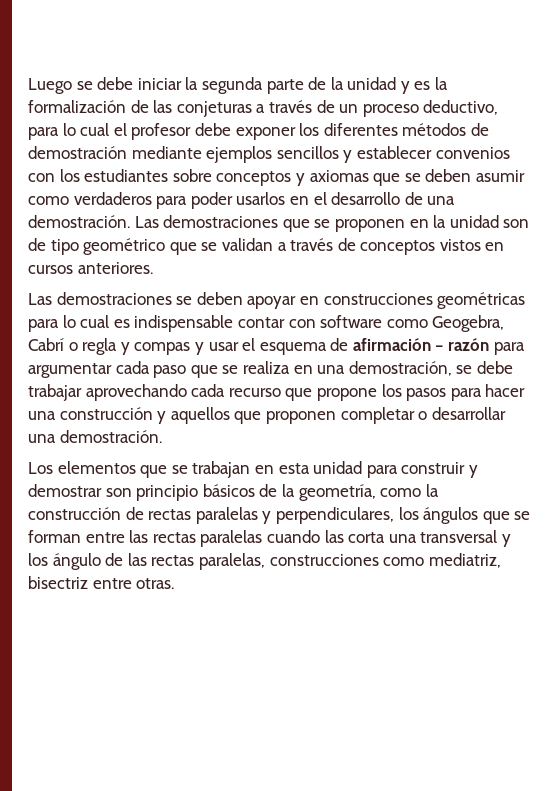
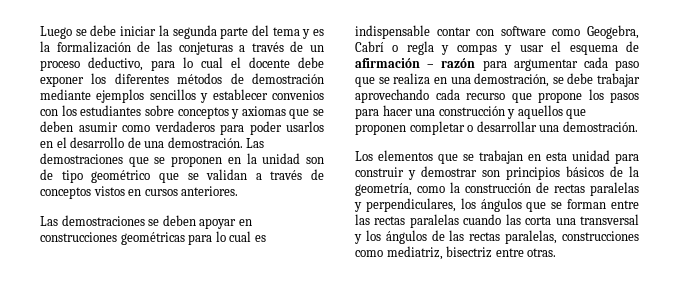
- Luego se debe iniciar la segunda parte de la unidad y es la formalización de las conjeturas a través de un proceso deductivo, para lo cual el profesor debe exponer los diferentes métodos de demostración mediante ejemplos sencillos y establecer convenios con los estudiantes sobre conceptos y axiomas que se deben asumir como verdaderos para poder usarlos en el desarrollo de una demostración.
+ Luego se debe iniciar la segunda parte del tema y es la formalización de las conjeturas a través de un proceso deductivo, para lo cual el docente debe exponer los diferentes métodos de demostración mediante ejemplos sencillos y establecer convenios con los estudiantes sobre conceptos y axiomas que se deben asumir como verdaderos para poder usarlos en el desarrollo de una demostración.
- Los elementos que se trabajan en esta unidad para construir y demostrar son principio básicos de la geometría, como la construcción de rectas paralelas y perpendiculares, los ángulos que se forman entre las rectas paralelas cuando las corta una transversal y los ángulo de las rectas paralelas, construcciones como mediatriz, bisectriz entre otras.
+ Los elementos que se trabajan en esta unidad para construir y demostrar son principios básicos de la geometría, como la construcción de rectas paralelas y perpendiculares, los ángulos que se forman entre las rectas paralelas cuando las corta una transversal y los ángulos de las rectas paralelas, construcciones como mediatriz, bisectriz entre otras.

